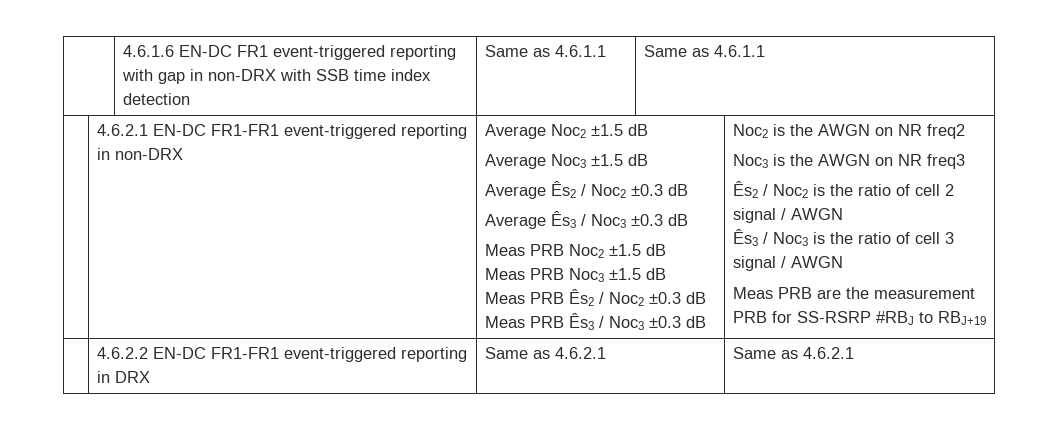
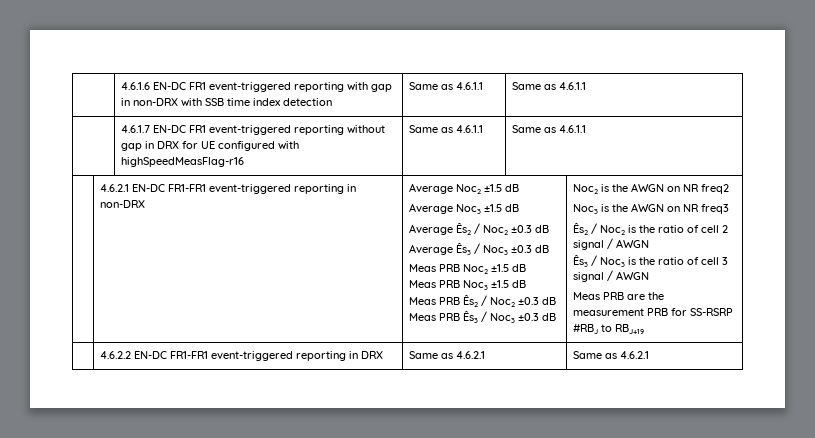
+ | 4.6.1.7 EN-DC FR1 event-triggered reporting without gap in DRX for UE configured with highSpeedMeasFlag-r16 | Same as 4.6.1.1 | Same as 4.6.1.1

